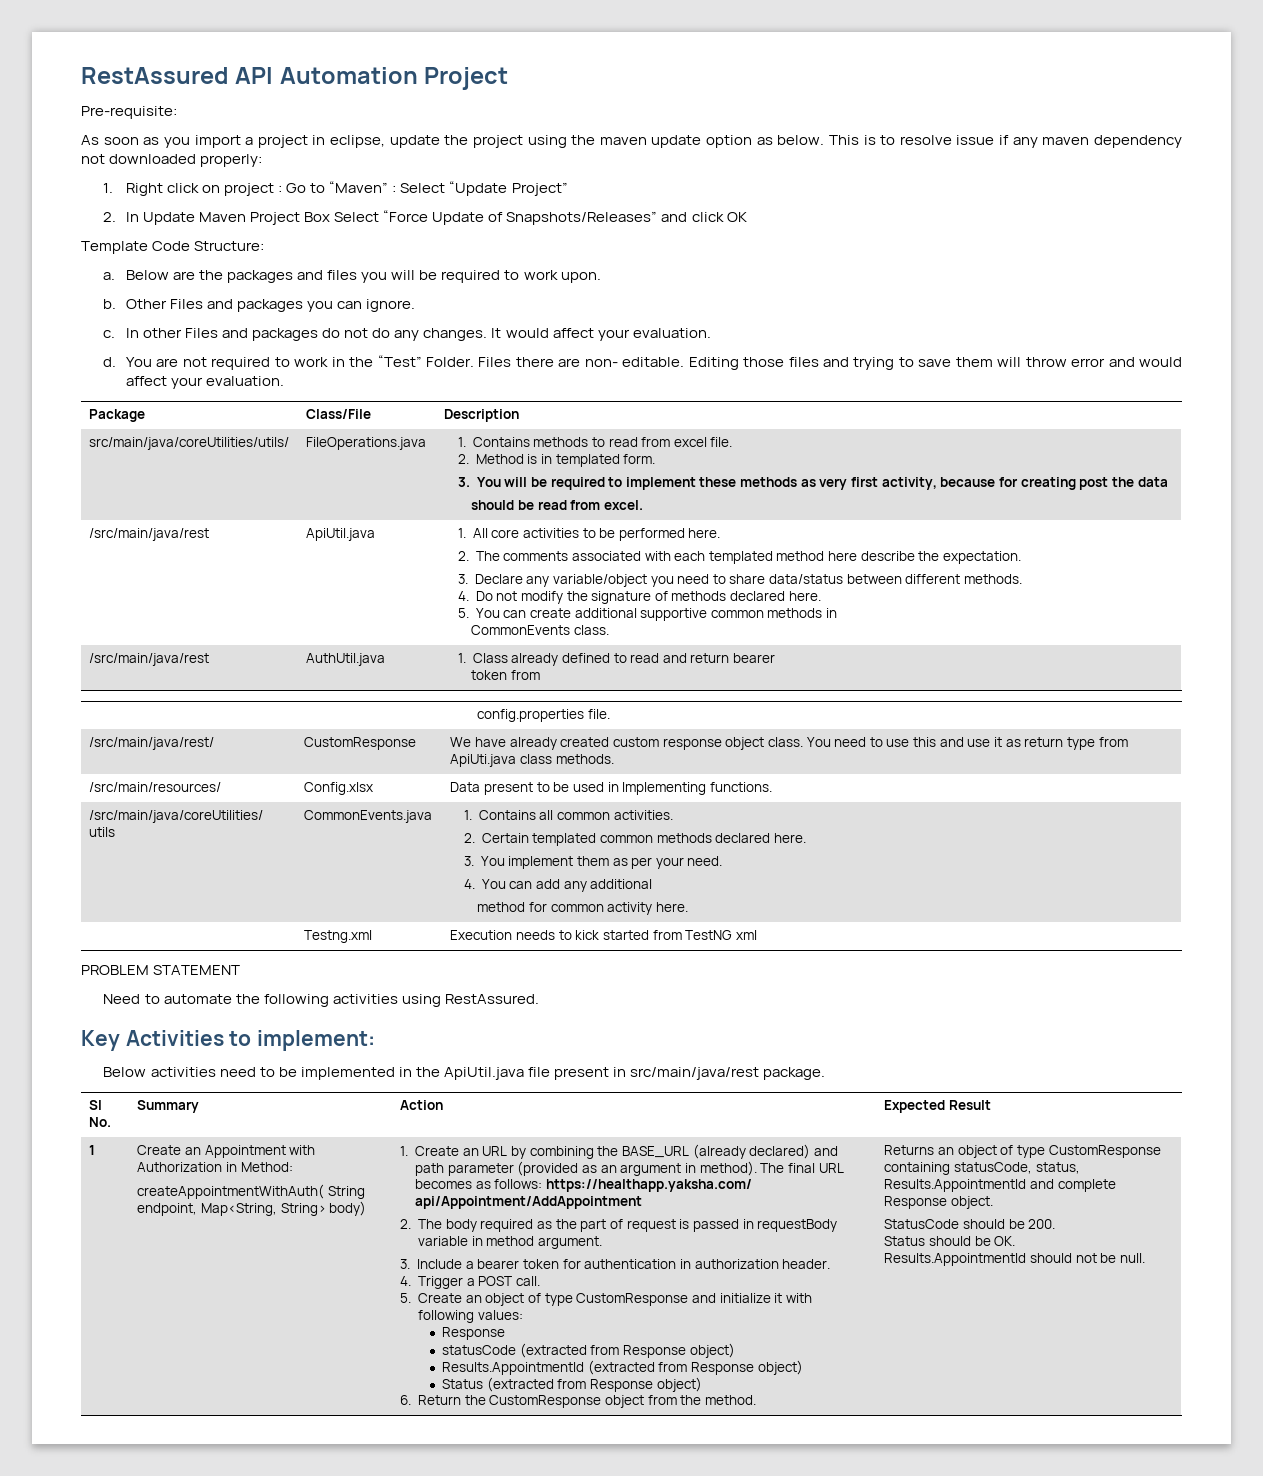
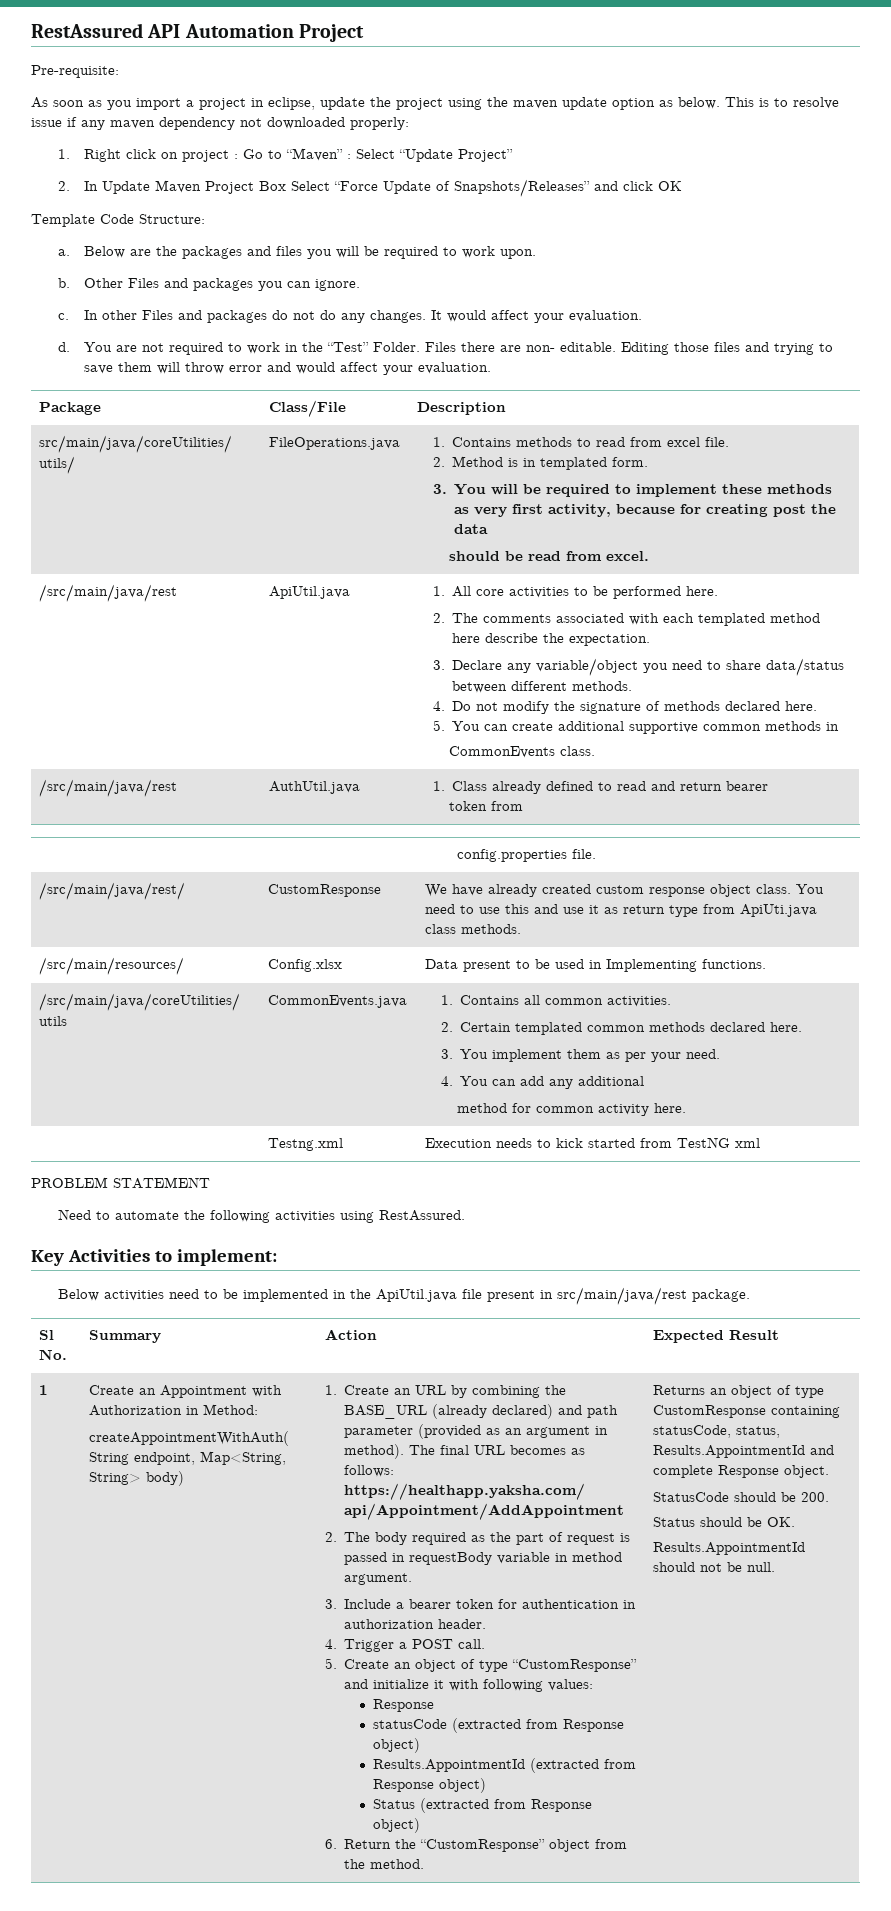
- 5. Create an object of type CustomResponse and initialize it with following values:
+ 5. Create an object of type “CustomResponse” and initialize it with following values:
- 6. Return the CustomResponse object from the method.
+ 6. Return the “CustomResponse” object from the method.

